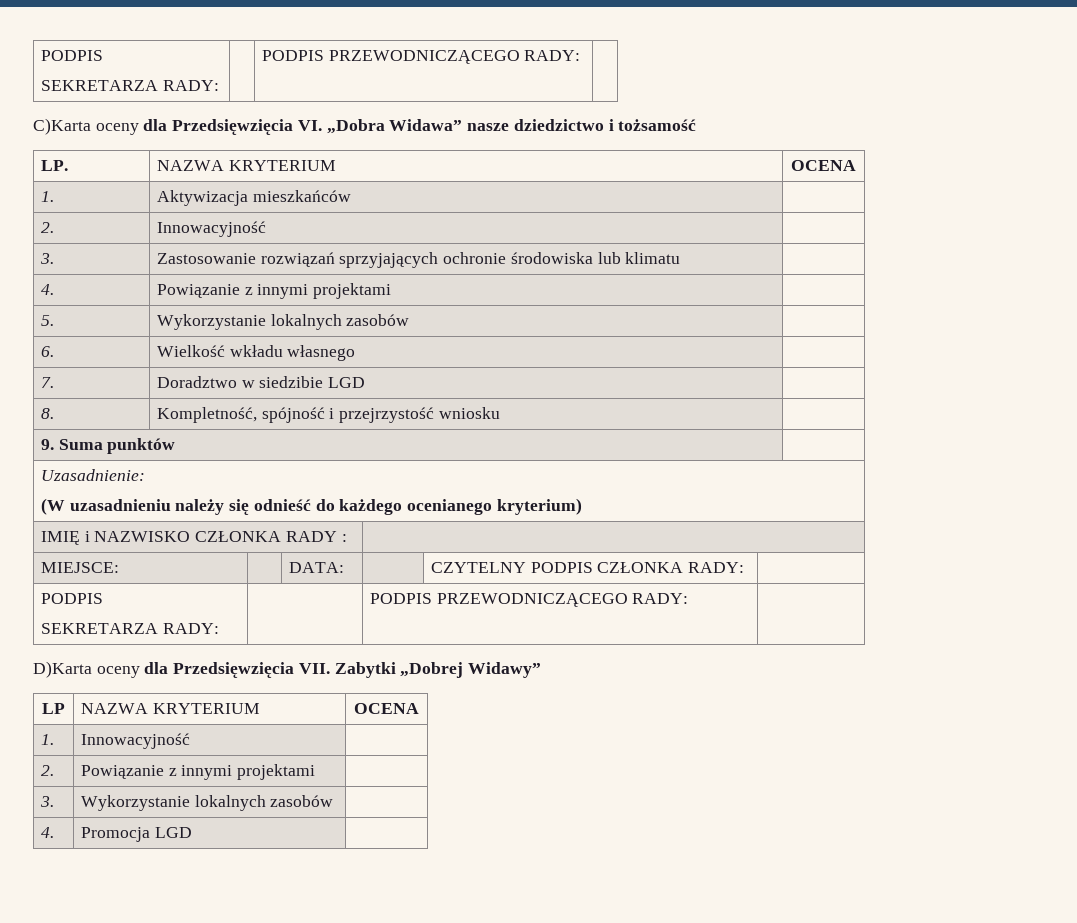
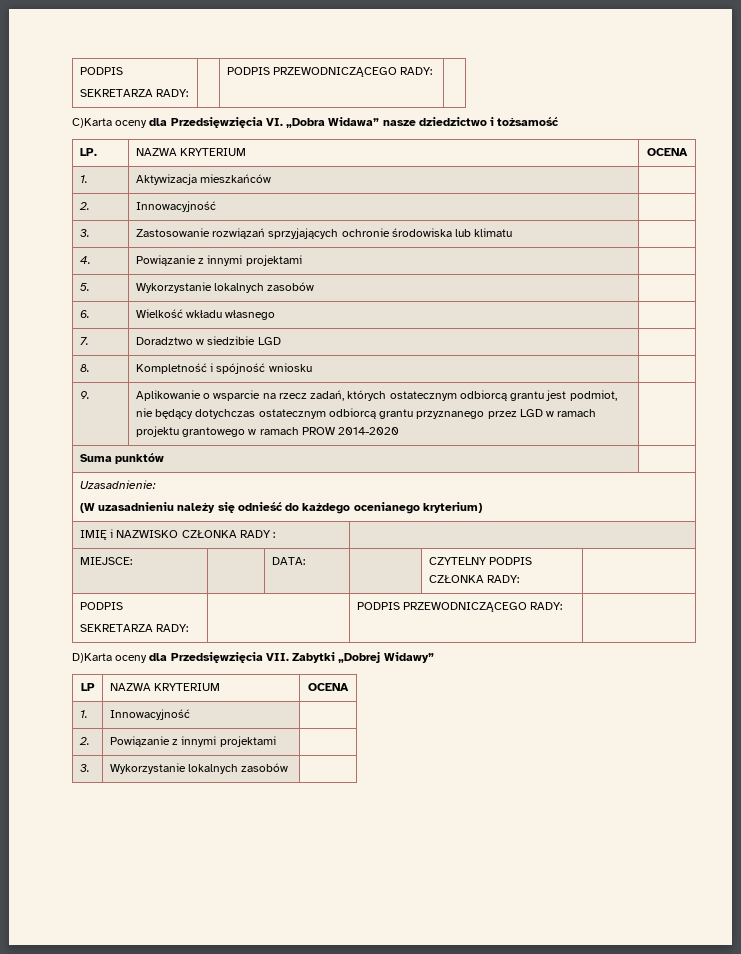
- 8. | Kompletność, spójność i przejrzystość wniosku |
- 9. Suma punktów |
+ 8. | Kompletność i spójność wniosku |
+ 9. | Aplikowanie o wsparcie na rzecz zadań, których ostatecznym odbiorcą grantu jest podmiot, nie będący dotychczas ostatecznym odbiorcą grantu przyznanego przez LGD w ramach projektu grantowego w ramach PROW 2014-2020 |
+ Suma punktów |
- 4. | Promocja LGD |

